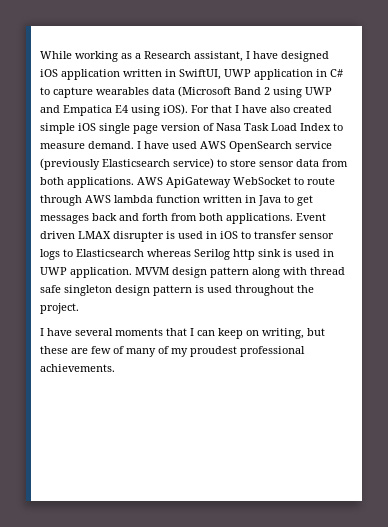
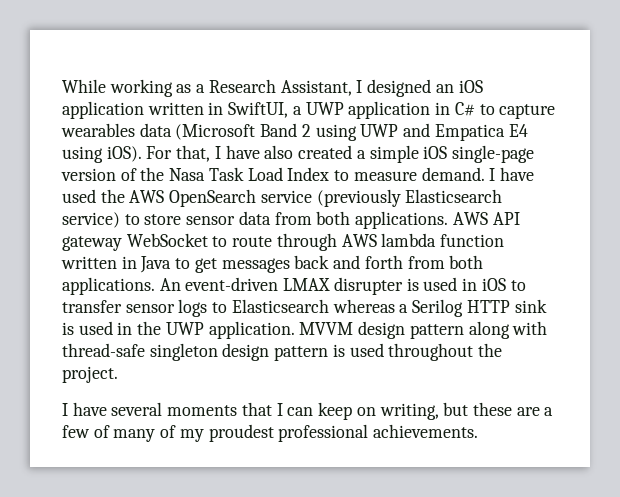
- While working as a Research assistant, I have designed iOS application written in SwiftUI, UWP application in C# to capture wearables data (Microsoft Band 2 using UWP and Empatica E4 using iOS).
+ While working as a Research Assistant, I designed an iOS application written in SwiftUI, a UWP application in C# to capture wearables data (Microsoft Band 2 using UWP and Empatica E4 using iOS).
- For that I have also created simple iOS single page version of Nasa Task Load Index to measure demand.
+ For that, I have also created a simple iOS single-page version of the Nasa Task Load Index to measure demand.
- I have used AWS OpenSearch service (previously Elasticsearch service) to store sensor data from both applications.
+ I have used the AWS OpenSearch service (previously Elasticsearch service) to store sensor data from both applications.
- AWS ApiGateway WebSocket to route through AWS lambda function written in Java to get messages back and forth from both applications.
+ AWS API gateway WebSocket to route through AWS lambda function written in Java to get messages back and forth from both applications.
- Event driven LMAX disrupter is used in iOS to transfer sensor logs to Elasticsearch whereas Serilog http sink is used in UWP application.
+ An event-driven LMAX disrupter is used in iOS to transfer sensor logs to Elasticsearch whereas a Serilog HTTP sink is used in the UWP application.
- MVVM design pattern along with thread safe singleton design pattern is used throughout the project.
+ MVVM design pattern along with thread-safe singleton design pattern is used throughout the project.
- I have several moments that I can keep on writing, but these are few of many of my proudest professional achievements.
+ I have several moments that I can keep on writing, but these are a few of many of my proudest professional achievements.

